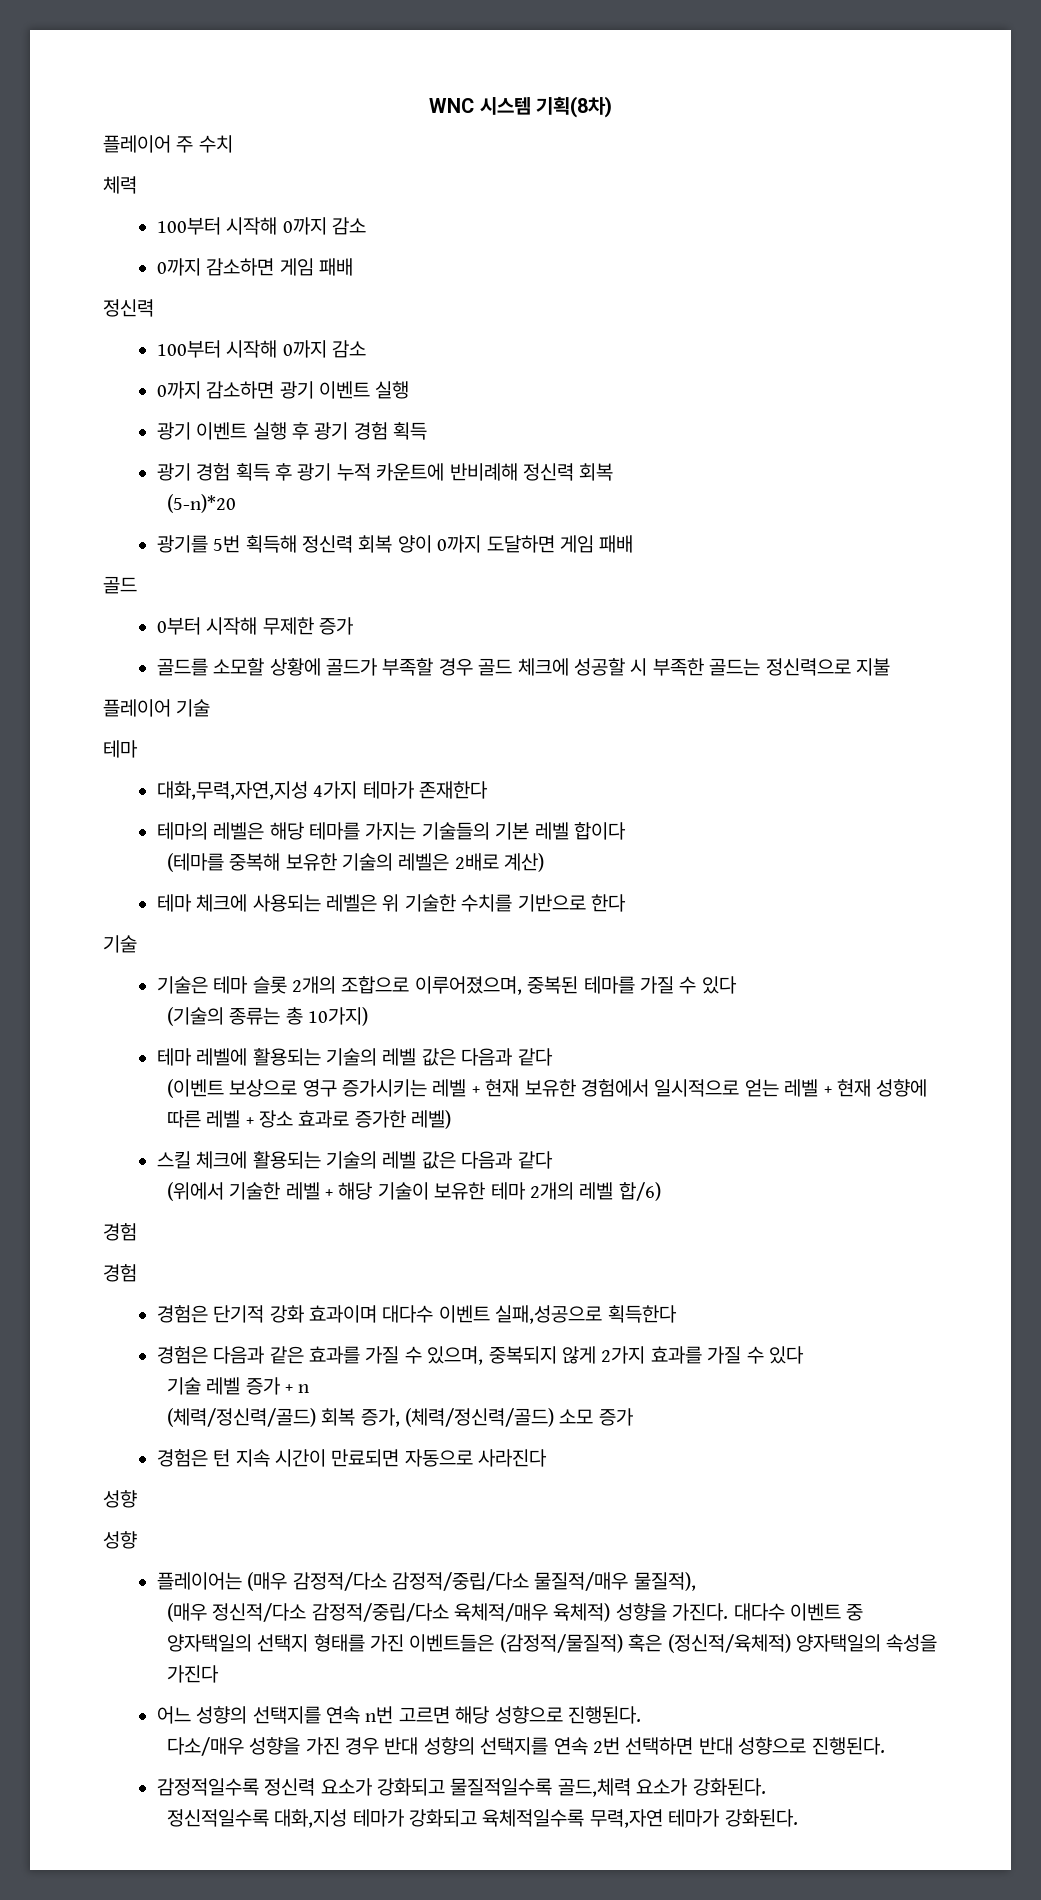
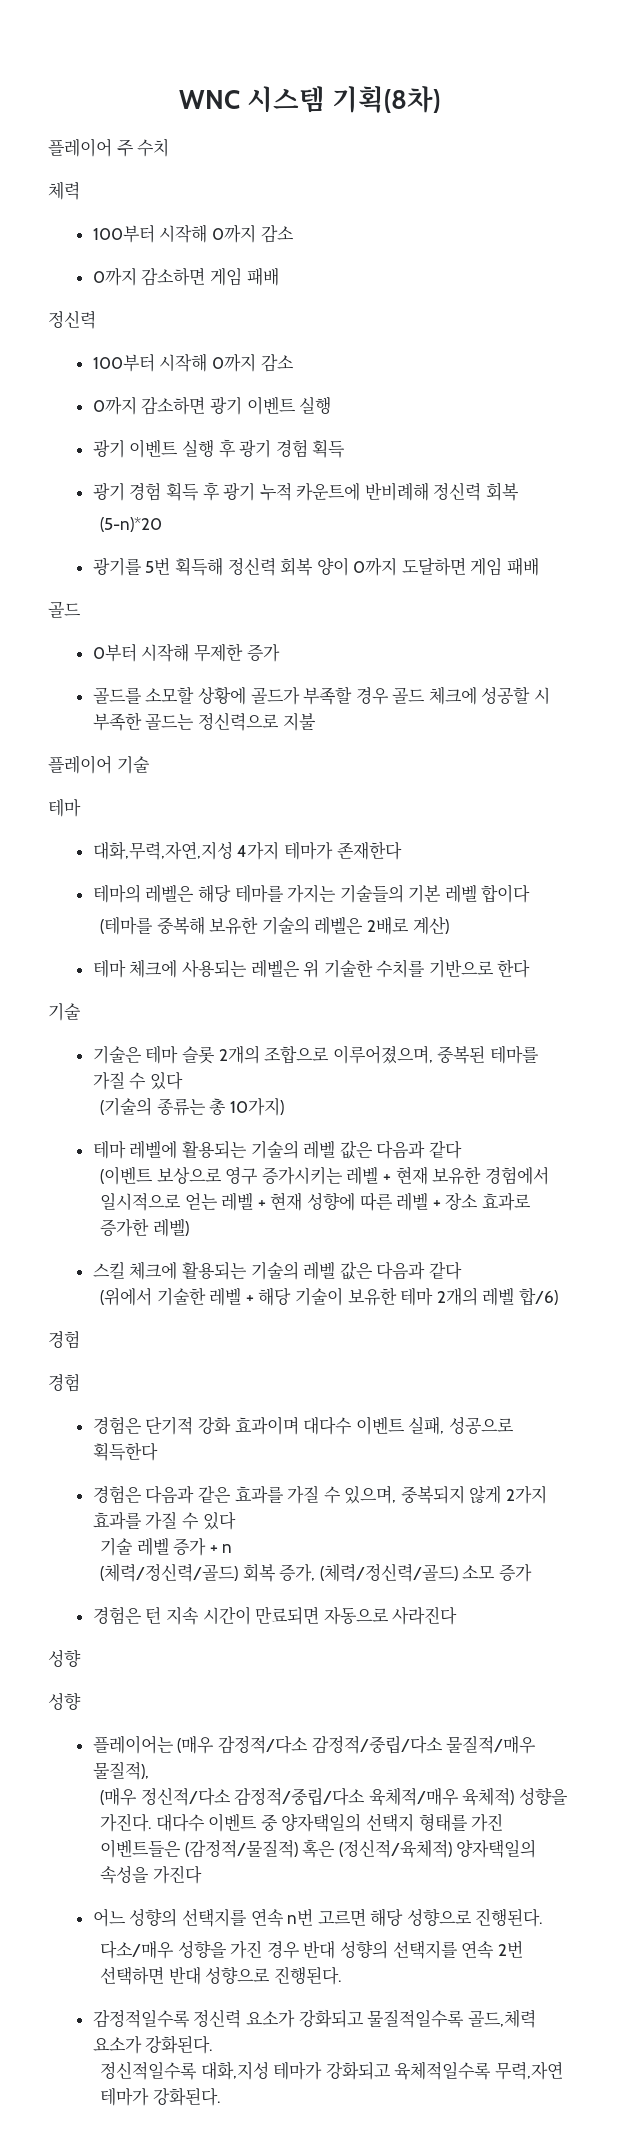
- 경험은 단기적 강화 효과이며 대다수 이벤트 실패,성공으로 획득한다
+ 경험은 단기적 강화 효과이며 대다수 이벤트 실패, 성공으로 획득한다

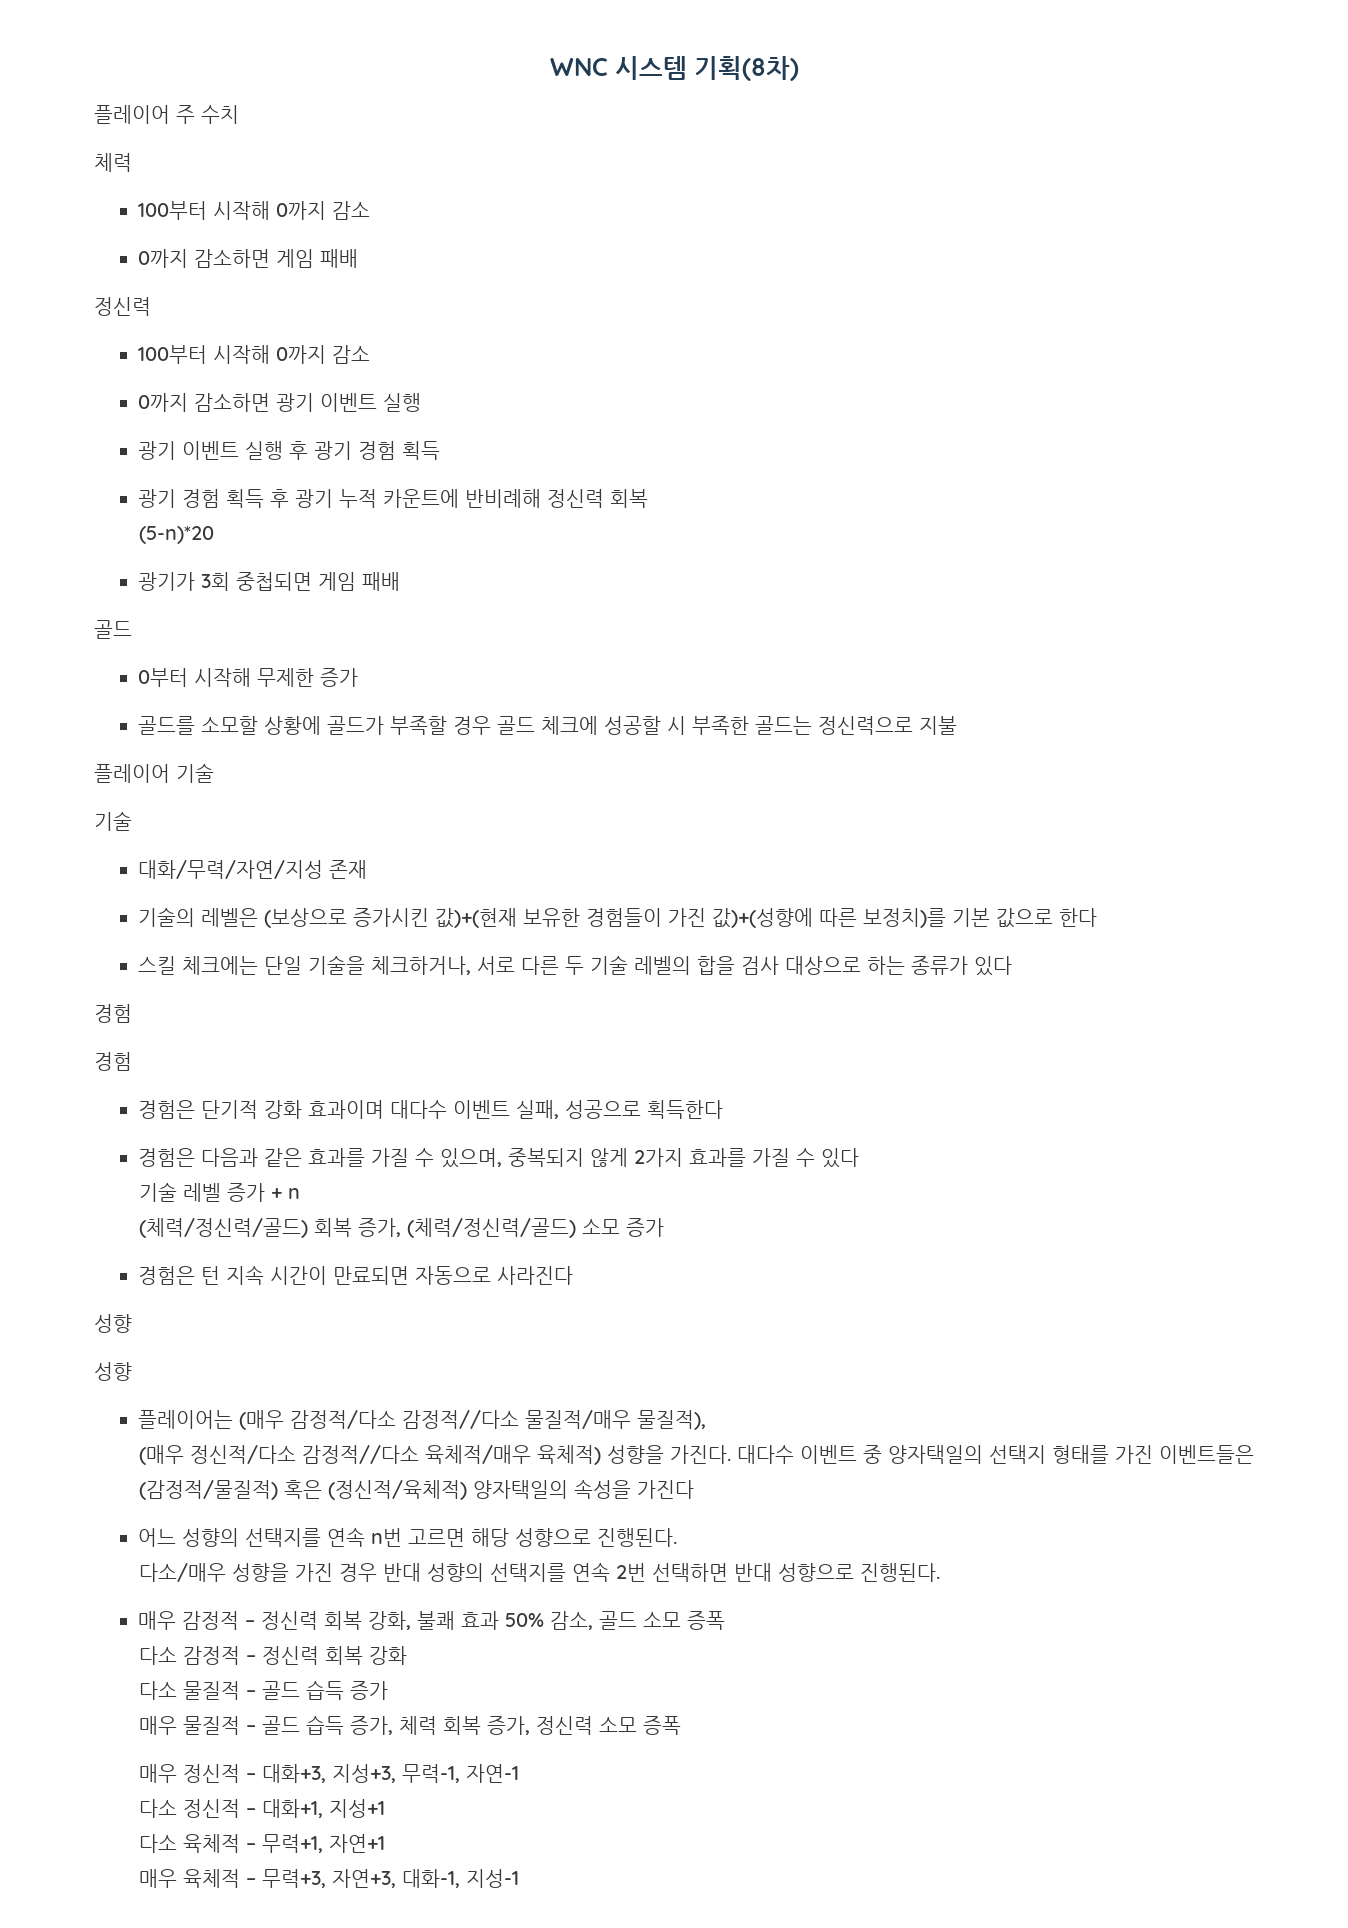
- 광기를 5번 획득해 정신력 회복 양이 0까지 도달하면 게임 패배
+ 광기가 3회 중첩되면 게임 패배
  플레이어 기술
- 테마
- 대화,무력,자연,지성 4가지 테마가 존재한다
- 테마의 레벨은 해당 테마를 가지는 기술들의 기본 레벨 합이다
- (테마를 중복해 보유한 기술의 레벨은 2배로 계산)
- 테마 체크에 사용되는 레벨은 위 기술한 수치를 기반으로 한다
  기술
- 기술은 테마 슬롯 2개의 조합으로 이루어졌으며, 중복된 테마를 가질 수 있다
- (기술의 종류는 총 10가지)
- 테마 레벨에 활용되는 기술의 레벨 값은 다음과 같다
- (이벤트 보상으로 영구 증가시키는 레벨 + 현재 보유한 경험에서 일시적으로 얻는 레벨 + 현재 성향에 따른 레벨 + 장소 효과로 증가한 레벨)
- 스킬 체크에 활용되는 기술의 레벨 값은 다음과 같다
- (위에서 기술한 레벨 + 해당 기술이 보유한 테마 2개의 레벨 합/6)
+ 대화/무력/자연/지성 존재
+ 기술의 레벨은 (보상으로 증가시킨 값)+(현재 보유한 경험들이 가진 값)+(성향에 따른 보정치)를 기본 값으로 한다
+ 스킬 체크에는 단일 기술을 체크하거나, 서로 다른 두 기술 레벨의 합을 검사 대상으로 하는 종류가 있다
- 플레이어는 (매우 감정적/다소 감정적/중립/다소 물질적/매우 물질적),
+ 플레이어는 (매우 감정적/다소 감정적//다소 물질적/매우 물질적),
- (매우 정신적/다소 감정적/중립/다소 육체적/매우 육체적) 성향을 가진다.
+ (매우 정신적/다소 감정적//다소 육체적/매우 육체적) 성향을 가진다.
- 감정적일수록 정신력 요소가 강화되고 물질적일수록 골드,체력 요소가 강화된다.
- 정신적일수록 대화,지성 테마가 강화되고 육체적일수록 무력,자연 테마가 강화된다.
+ 매우 감정적 – 정신력 회복 강화, 불쾌 효과 50% 감소, 골드 소모 증폭
+ 다소 감정적 – 정신력 회복 강화
+ 다소 물질적 – 골드 습득 증가
+ 매우 물질적 – 골드 습득 증가, 체력 회복 증가, 정신력 소모 증폭
+ 매우 정신적 – 대화+3, 지성+3, 무력-1, 자연-1
+ 다소 정신적 – 대화+1, 지성+1
+ 다소 육체적 – 무력+1, 자연+1
+ 매우 육체적 – 무력+3, 자연+3, 대화-1, 지성-1

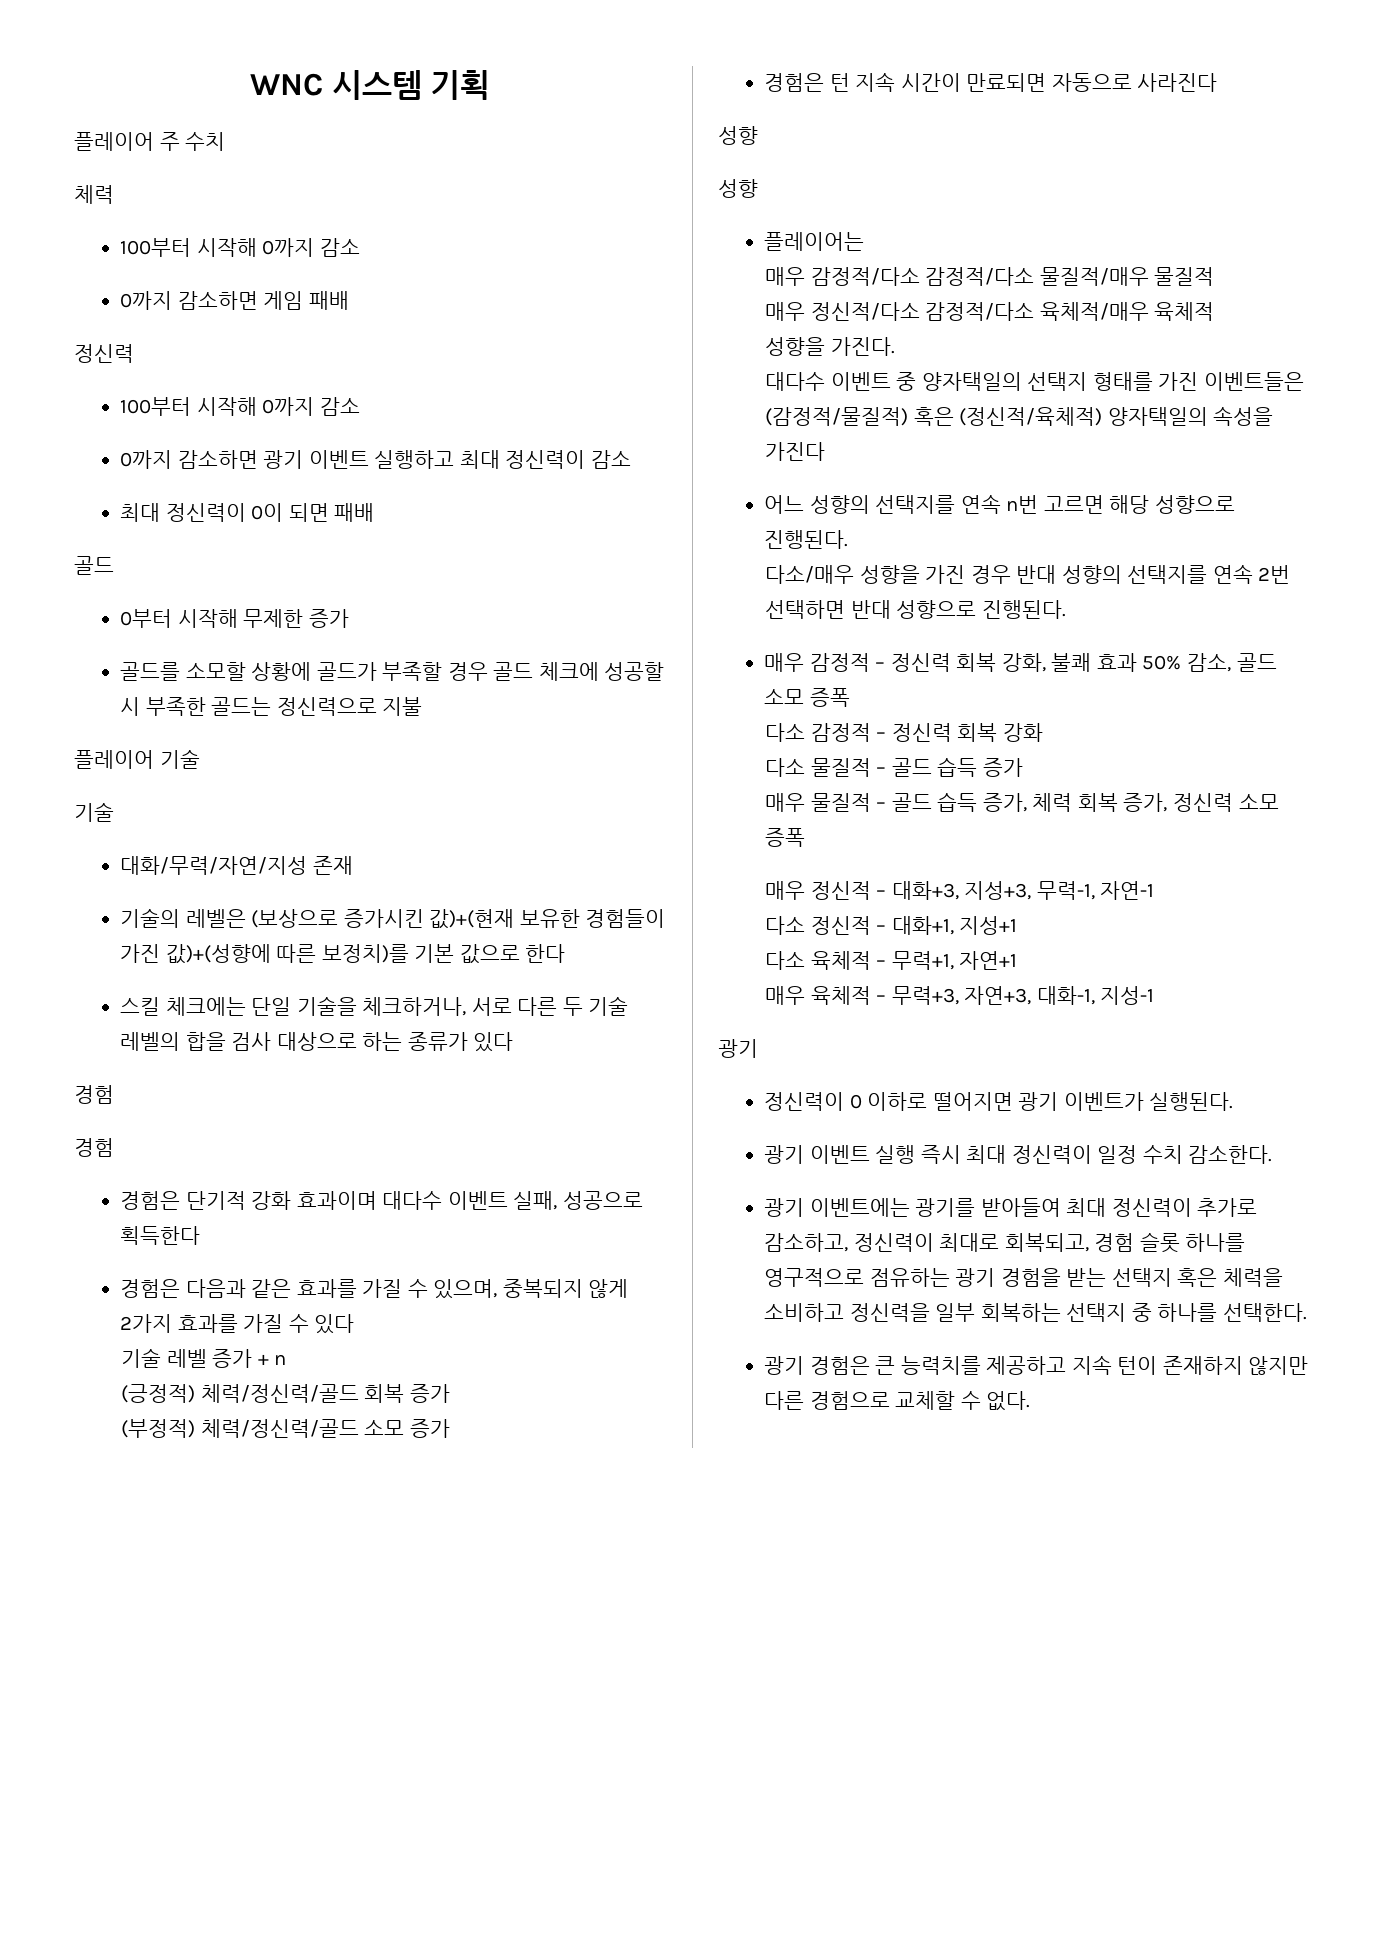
- WNC 시스템 기획(8차)
+ WNC 시스템 기획
- 0까지 감소하면 광기 이벤트 실행
- 광기 이벤트 실행 후 광기 경험 획득
- 광기 경험 획득 후 광기 누적 카운트에 반비례해 정신력 회복
- (5-n)*20
- 광기가 3회 중첩되면 게임 패배
+ 0까지 감소하면 광기 이벤트 실행하고 최대 정신력이 감소
+ 최대 정신력이 0이 되면 패배
- (체력/정신력/골드) 회복 증가, (체력/정신력/골드) 소모 증가
+ (긍정적) 체력/정신력/골드 회복 증가
+ (부정적) 체력/정신력/골드 소모 증가
- 플레이어는 (매우 감정적/다소 감정적//다소 물질적/매우 물질적),
- (매우 정신적/다소 감정적//다소 육체적/매우 육체적) 성향을 가진다. 대다수 이벤트 중 양자택일의 선택지 형태를 가진 이벤트들은 (감정적/물질적) 혹은 (정신적/육체적) 양자택일의 속성을 가진다
+ 플레이어는
+ 매우 감정적/다소 감정적/다소 물질적/매우 물질적
+ 매우 정신적/다소 감정적/다소 육체적/매우 육체적
+ 성향을 가진다.
+ 대다수 이벤트 중 양자택일의 선택지 형태를 가진 이벤트들은 (감정적/물질적) 혹은 (정신적/육체적) 양자택일의 속성을 가진다
  매우 육체적 – 무력+3, 자연+3, 대화-1, 지성-1
+ 광기
+ 정신력이 0 이하로 떨어지면 광기 이벤트가 실행된다.
+ 광기 이벤트 실행 즉시 최대 정신력이 일정 수치 감소한다.
+ 광기 이벤트에는 광기를 받아들여 최대 정신력이 추가로 감소하고, 정신력이 최대로 회복되고, 경험 슬롯 하나를 영구적으로 점유하는 광기 경험을 받는 선택지 혹은 체력을 소비하고 정신력을 일부 회복하는 선택지 중 하나를 선택한다.
+ 광기 경험은 큰 능력치를 제공하고 지속 턴이 존재하지 않지만 다른 경험으로 교체할 수 없다.

